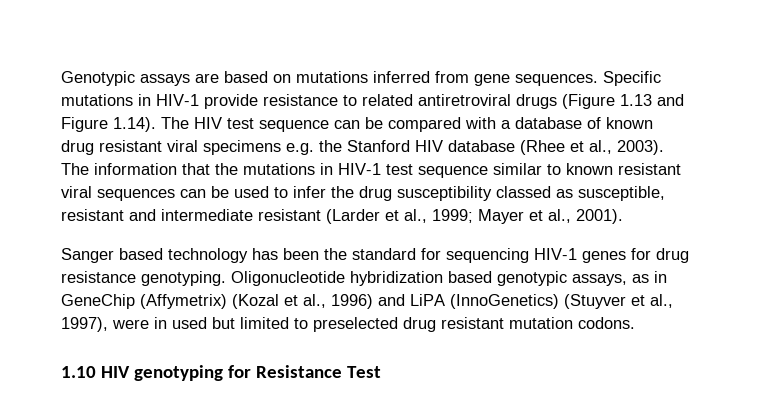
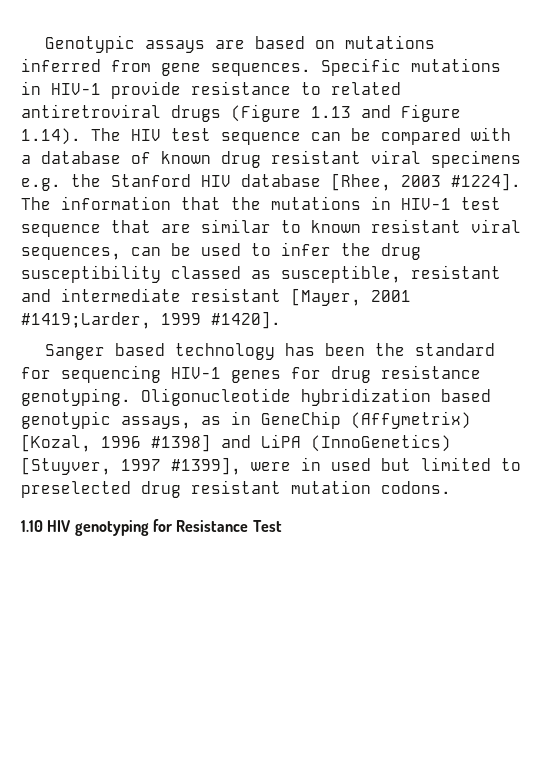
- Specific mutations in HIV-1 provide resistance to related antiretroviral drugs (Figure 1.13 and Figure 1.14). The HIV test sequence can be compared with a database of known drug resistant viral specimens e.g. the Stanford HIV database (Rhee et al., 2003).
+ Specific mutations in HIV-1 provide resistance to related antiretroviral drugs (Figure 1.13 and Figure 1.14). The HIV test sequence can be compared with a database of known drug resistant viral specimens e.g. the Stanford HIV database [Rhee, 2003 #1224].
- The information that the mutations in HIV-1 test sequence similar to known resistant viral sequences can be used to infer the drug susceptibility classed as susceptible, resistant and intermediate resistant (Larder et al., 1999; Mayer et al., 2001).
+ The information that the mutations in HIV-1 test sequence that are similar to known resistant viral sequences, can be used to infer the drug susceptibility classed as susceptible, resistant and intermediate resistant [Mayer, 2001 #1419;Larder, 1999 #1420].
- Oligonucleotide hybridization based genotypic assays, as in GeneChip (Affymetrix) (Kozal et al., 1996) and LiPA (InnoGenetics) (Stuyver et al., 1997), were in used but limited to preselected drug resistant mutation codons.
+ Oligonucleotide hybridization based genotypic assays, as in GeneChip (Affymetrix) [Kozal, 1996 #1398] and LiPA (InnoGenetics) [Stuyver, 1997 #1399], were in used but limited to preselected drug resistant mutation codons.

